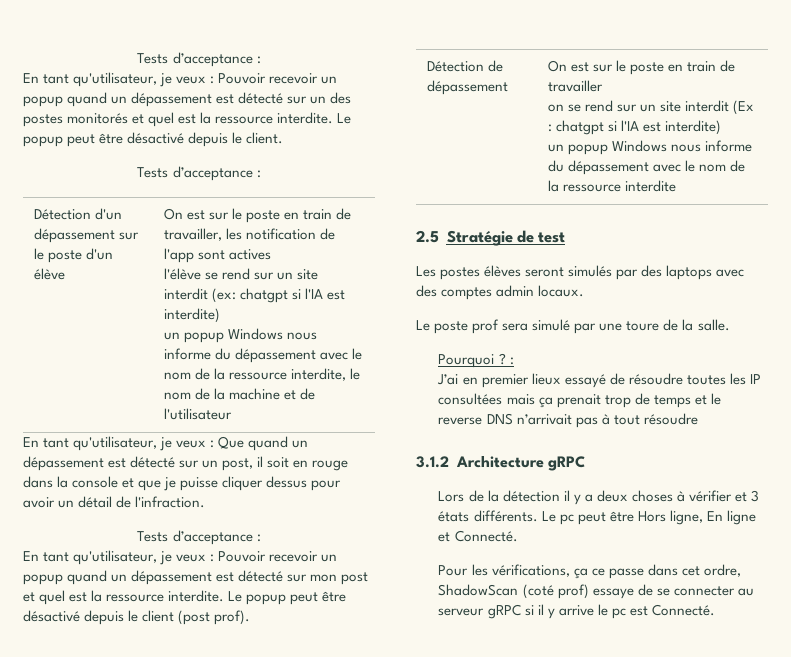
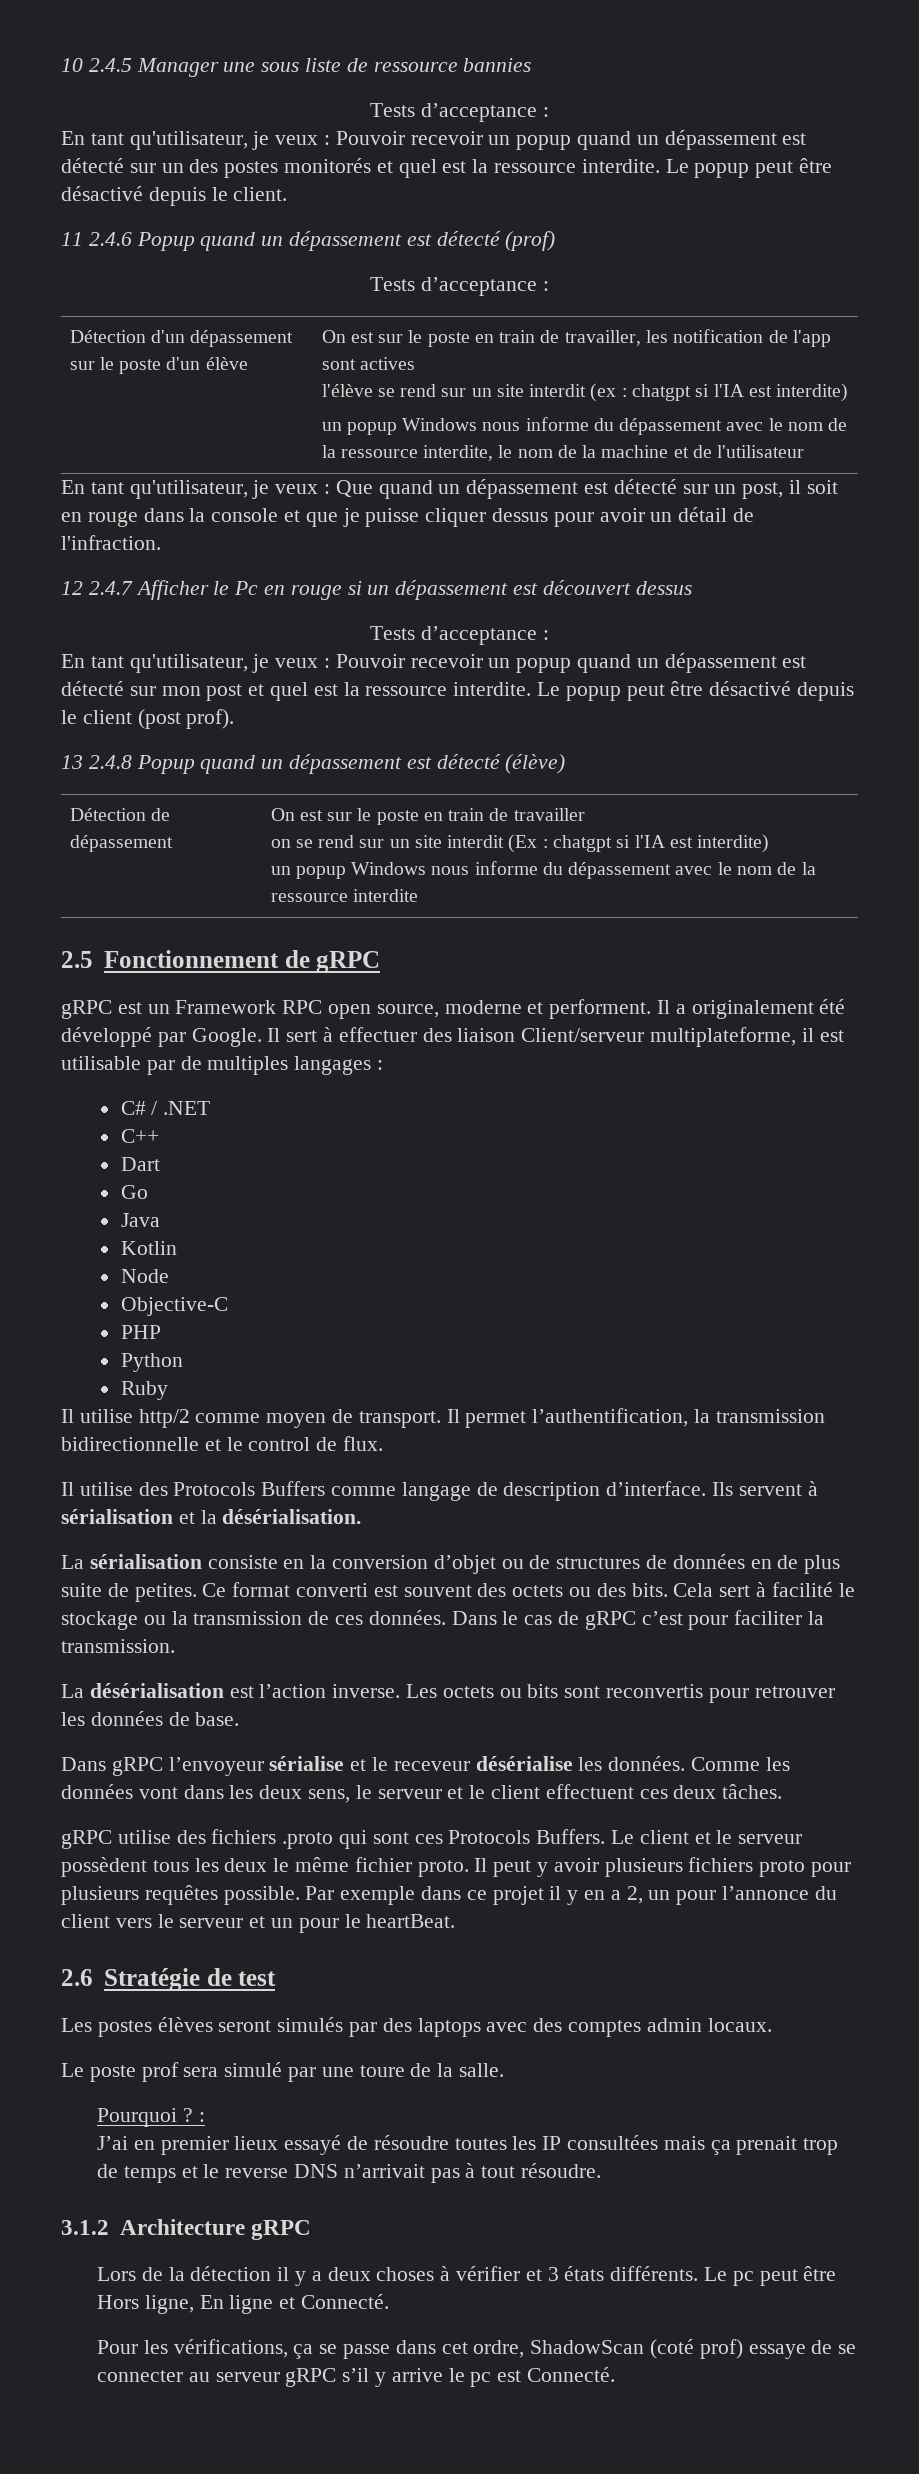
+ 10 2.4.5 Manager une sous liste de ressource bannies
+ 11 2.4.6 Popup quand un dépassement est détecté (prof)
- l'élève se rend sur un site interdit (ex: chatgpt si l'IA est interdite)
+ l'élève se rend sur un site interdit (ex : chatgpt si l'IA est interdite)
+ 12 2.4.7 Afficher le Pc en rouge si un dépassement est découvert dessus
+ 13 2.4.8 Popup quand un dépassement est détecté (élève)
- 2.5 Stratégie de test
+ 2.5 Fonctionnement de gRPC
+ gRPC est un Framework RPC open source, moderne et performent. Il a originalement été développé par Google. Il sert à effectuer des liaison Client/serveur multiplateforme, il est utilisable par de multiples langages :
+ C# / .NET
+ C++
+ Dart
+ Go
+ Java
+ Kotlin
+ Node
+ Objective-C
+ PHP
+ Python
+ Ruby
+ Il utilise http/2 comme moyen de transport. Il permet l’authentification, la transmission bidirectionnelle et le control de flux.
+ Il utilise des Protocols Buffers comme langage de description d’interface. Ils servent à sérialisation et la désérialisation.
+ La sérialisation consiste en la conversion d’objet ou de structures de données en de plus suite de petites. Ce format converti est souvent des octets ou des bits. Cela sert à facilité le stockage ou la transmission de ces données. Dans le cas de gRPC c’est pour faciliter la transmission.
+ La désérialisation est l’action inverse. Les octets ou bits sont reconvertis pour retrouver les données de base.
+ Dans gRPC l’envoyeur sérialise et le receveur désérialise les données. Comme les données vont dans les deux sens, le serveur et le client effectuent ces deux tâches.
+ gRPC utilise des fichiers .proto qui sont ces Protocols Buffers. Le client et le serveur possèdent tous les deux le même fichier proto. Il peut y avoir plusieurs fichiers proto pour plusieurs requêtes possible. Par exemple dans ce projet il y en a 2, un pour l’annonce du client vers le serveur et un pour le heartBeat.
+ 2.6 Stratégie de test
- J’ai en premier lieux essayé de résoudre toutes les IP consultées mais ça prenait trop de temps et le reverse DNS n’arrivait pas à tout résoudre
+ J’ai en premier lieux essayé de résoudre toutes les IP consultées mais ça prenait trop de temps et le reverse DNS n’arrivait pas à tout résoudre.
- Pour les vérifications, ça ce passe dans cet ordre, ShadowScan (coté prof) essaye de se connecter au serveur gRPC si il y arrive le pc est Connecté.
+ Pour les vérifications, ça se passe dans cet ordre, ShadowScan (coté prof) essaye de se connecter au serveur gRPC s’il y arrive le pc est Connecté.

